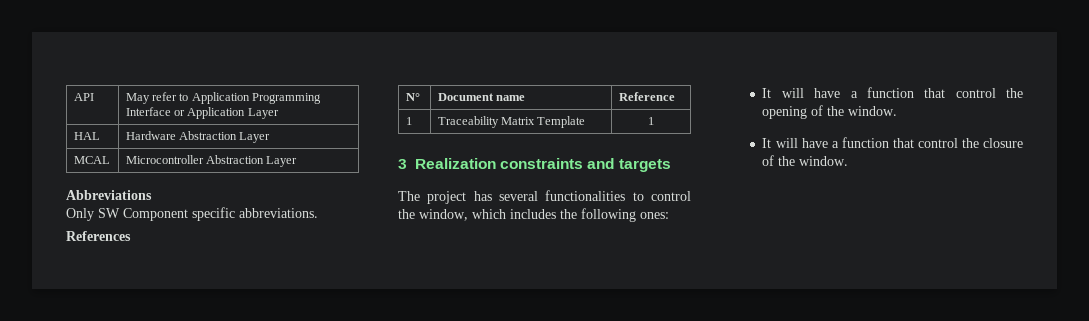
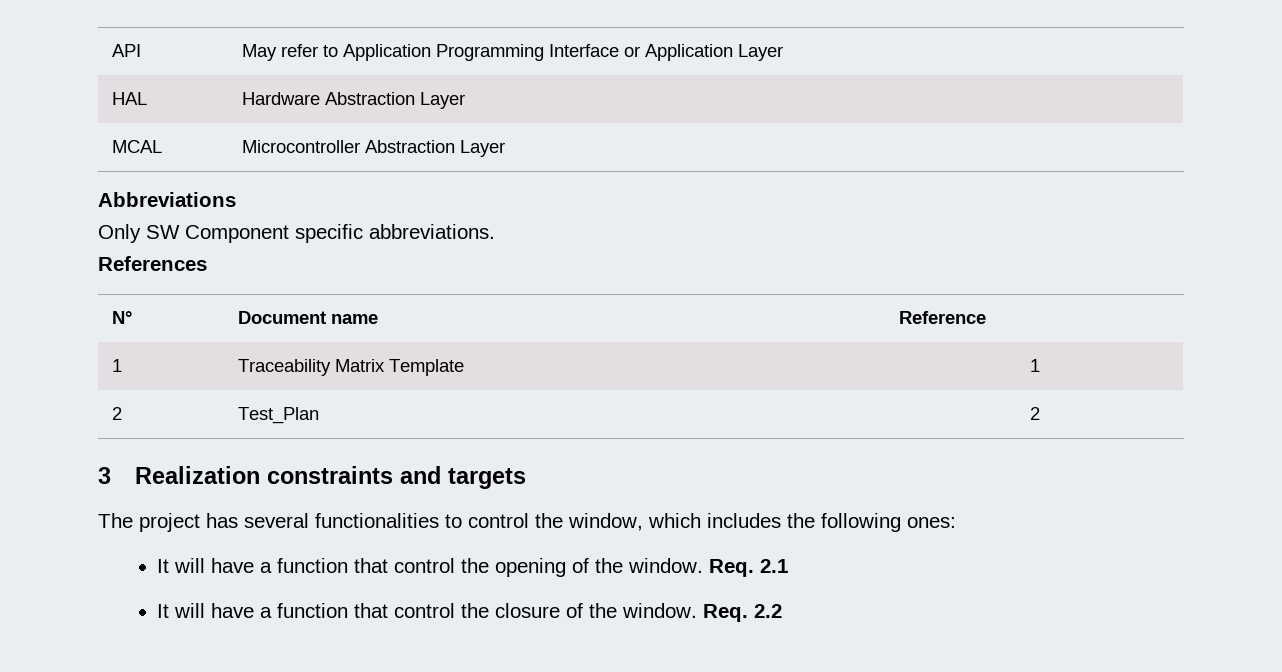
+ 2 | Test_Plan | 2
+ Req. 2.1
+ Req. 2.2

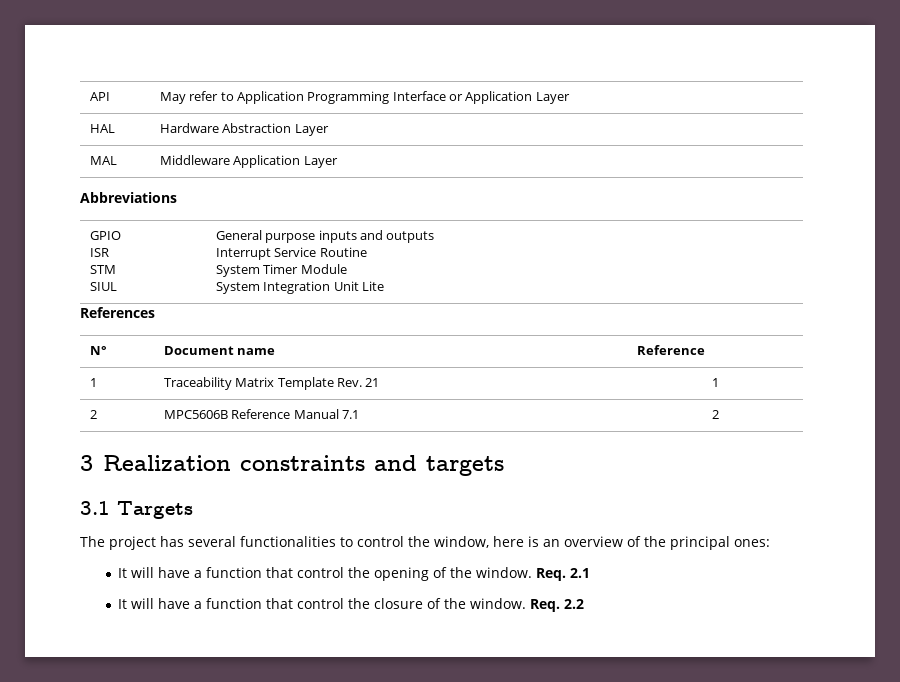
- MCAL | Microcontroller Abstraction Layer
+ MAL | Middleware Application Layer
- Only SW Component specific abbreviations.
+ GPIO
+ ISR
+ STM
+ SIUL | General purpose inputs and outputs
+ Interrupt Service Routine
+ System Timer Module
+ System Integration Unit Lite
- 1 | Traceability Matrix Template | 1
+ 1 | Traceability Matrix Template Rev. 21 | 1
- 2 | Test_Plan | 2
+ 2 | MPC5606B Reference Manual 7.1 | 2
+ 3.1 Targets
- The project has several functionalities to control the window, which includes the following ones:
+ The project has several functionalities to control the window, here is an overview of the principal ones:

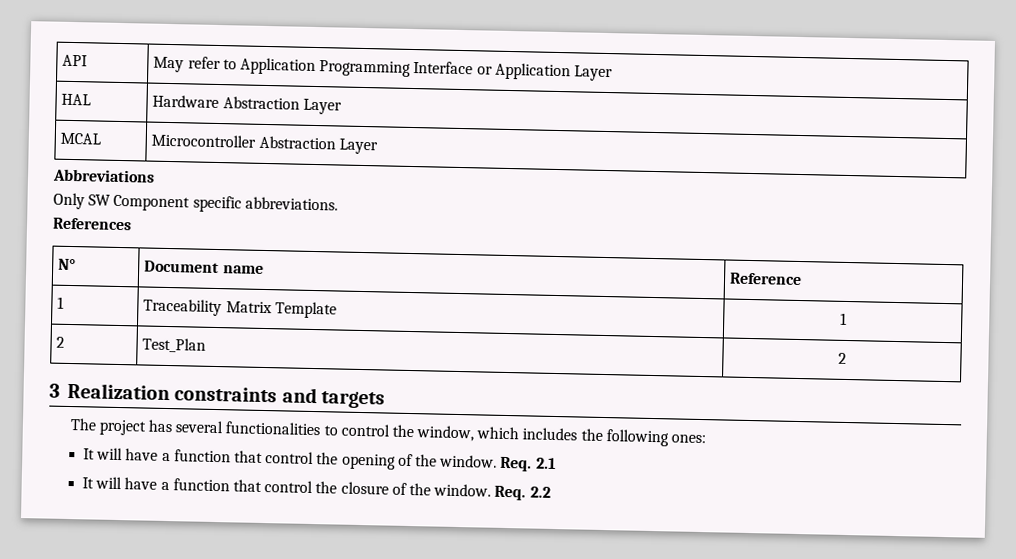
- MAL | Middleware Application Layer
+ MCAL | Microcontroller Abstraction Layer
- GPIO
- ISR
- STM
- SIUL | General purpose inputs and outputs
- Interrupt Service Routine
- System Timer Module
- System Integration Unit Lite
+ Only SW Component specific abbreviations.
- 1 | Traceability Matrix Template Rev. 21 | 1
+ 1 | Traceability Matrix Template | 1
- 2 | MPC5606B Reference Manual 7.1 | 2
+ 2 | Test_Plan | 2
- 3.1 Targets
- The project has several functionalities to control the window, here is an overview of the principal ones:
+ The project has several functionalities to control the window, which includes the following ones:

